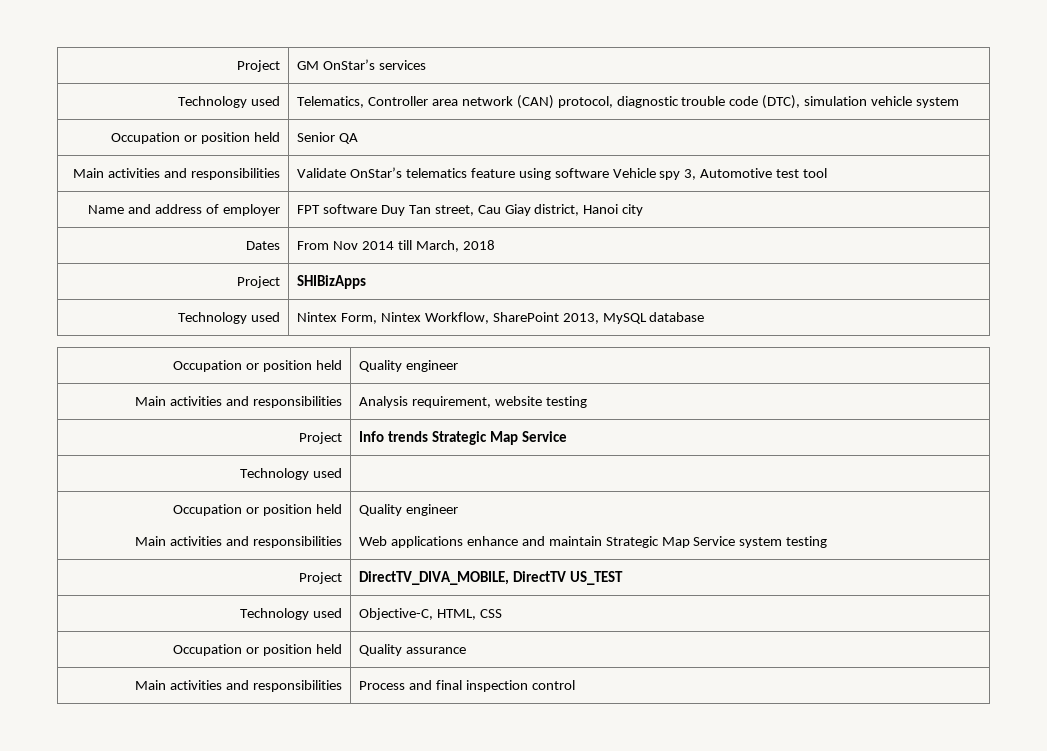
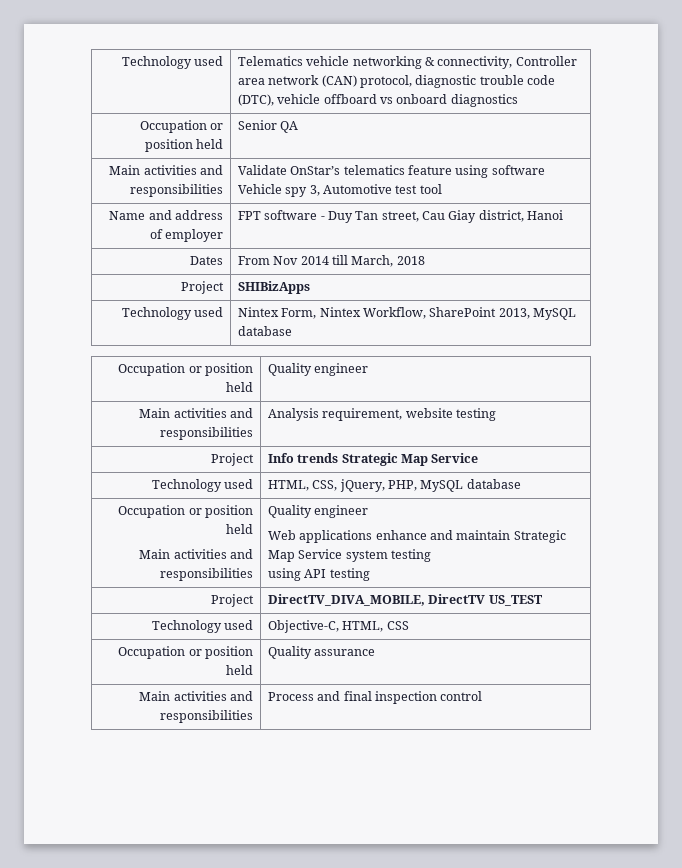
- Project | GM OnStar’s services
- Technology used | Telematics, Controller area network (CAN) protocol, diagnostic trouble code (DTC), simulation vehicle system
+ Technology used | Telematics vehicle networking & connectivity, Controller area network (CAN) protocol, diagnostic trouble code (DTC), vehicle offboard vs onboard diagnostics
- Name and address of employer | FPT software Duy Tan street, Cau Giay district, Hanoi city
+ Name and address of employer | FPT software - Duy Tan street, Cau Giay district, Hanoi
  Project | Info trends Strategic Map Service
- Technology used |
+ Technology used | HTML, CSS, jQuery, PHP, MySQL database
  Occupation or position held
  Main activities and responsibilities | Quality engineer
  Web applications enhance and maintain Strategic Map Service system testing
+ using API testing

